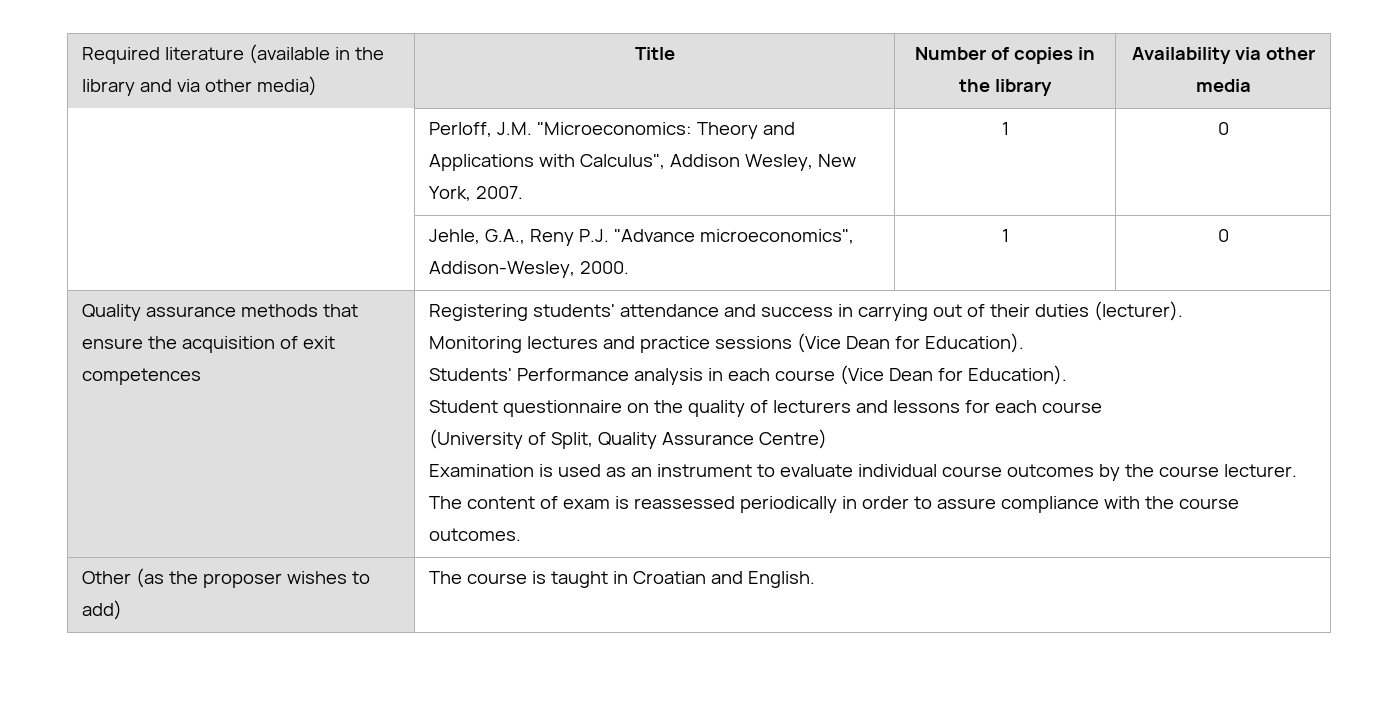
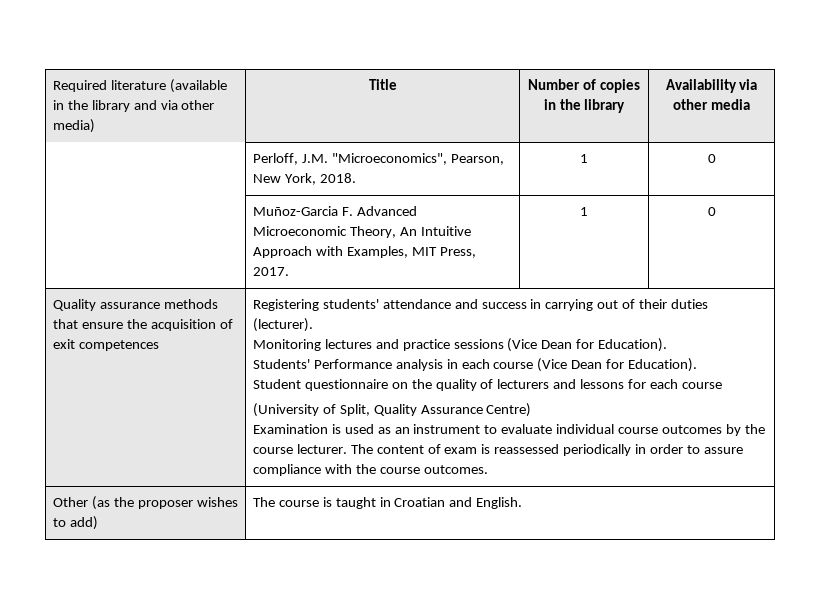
- | Perloff, J.M. "Microeconomics: Theory and Applications with Calculus", Addison Wesley, New York, 2007. | 1 | 0
+ | Perloff, J.M. "Microeconomics", Pearson, New York, 2018. | 1 | 0
- | Jehle, G.A., Reny P.J. "Advance microeconomics", Addison-Wesley, 2000. | 1 | 0
+ | Muñoz-Garcia F. Advanced Microeconomic Theory, An Intuitive Approach with Examples, MIT Press, 2017. | 1 | 0

